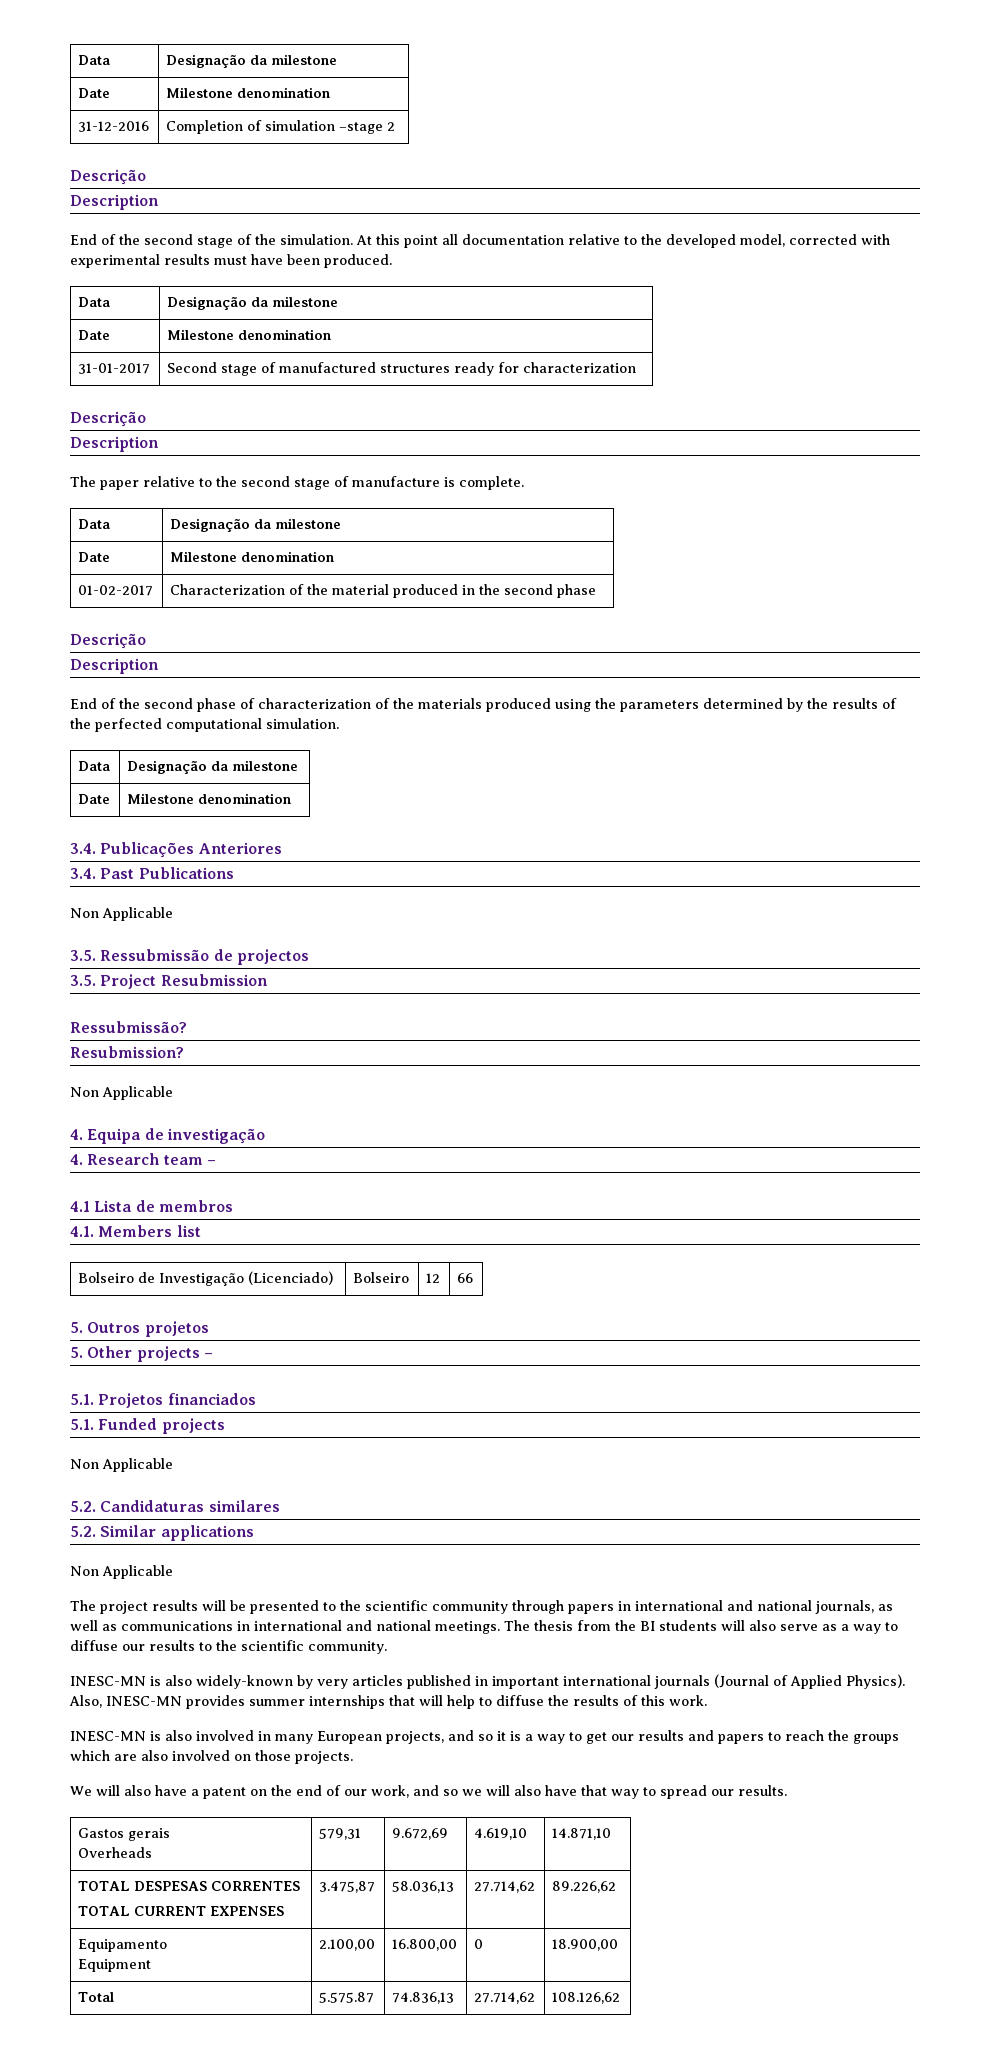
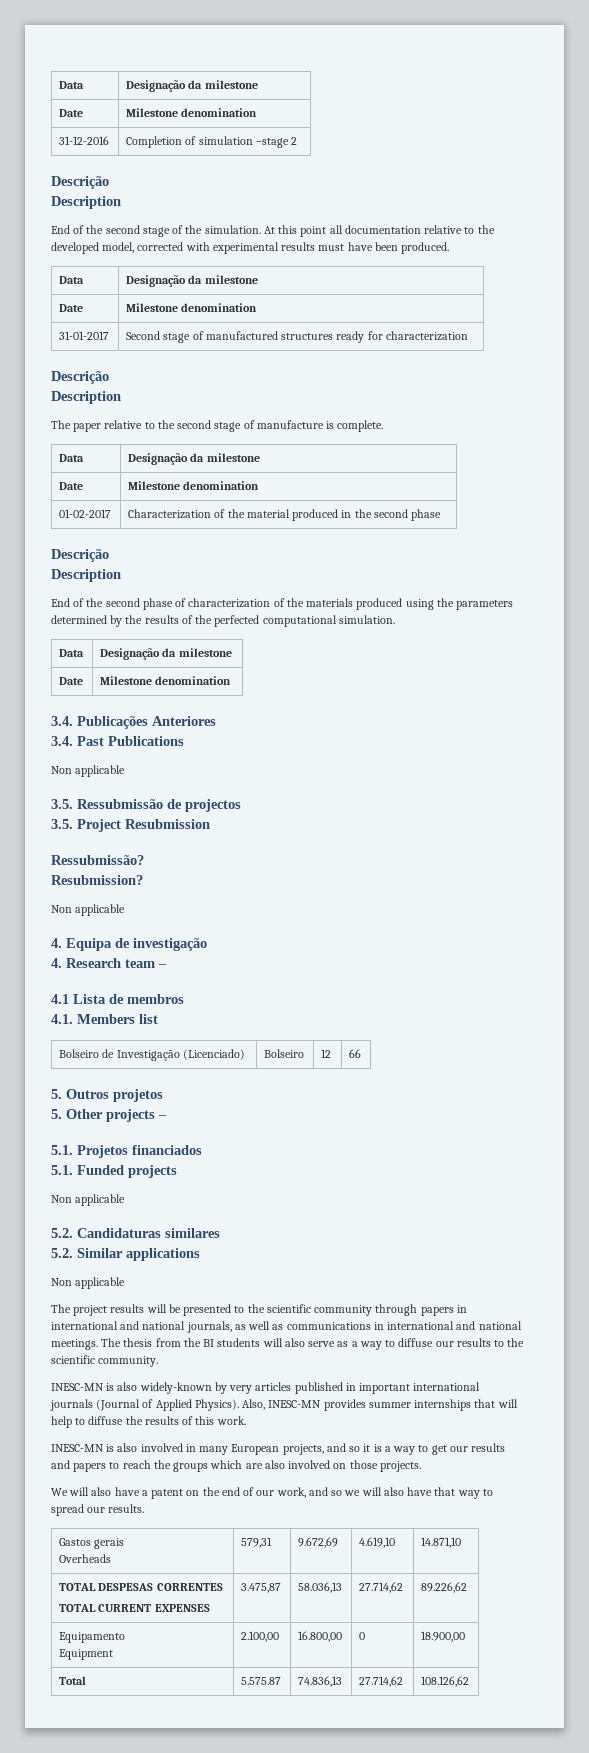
  3.4. Past Publications
- Non Applicable
+ Non applicable
  Resubmission?
- Non Applicable
+ Non applicable
  5.1. Funded projects
- Non Applicable
+ Non applicable
  5.2. Similar applications
- Non Applicable
+ Non applicable

